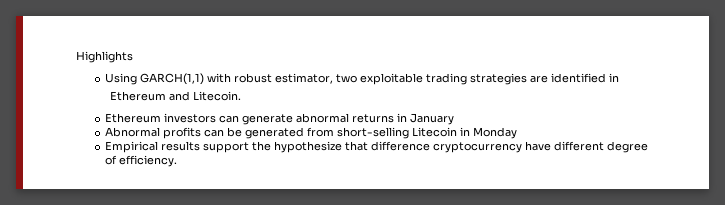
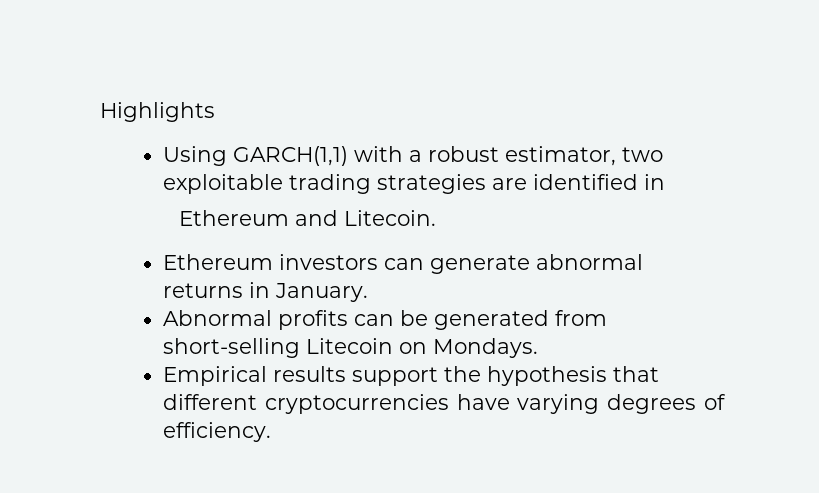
- Using GARCH(1,1) with robust estimator, two exploitable trading strategies are identified in
+ Using GARCH(1,1) with a robust estimator, two exploitable trading strategies are identified in
- Ethereum investors can generate abnormal returns in January
+ Ethereum investors can generate abnormal returns in January.
- Abnormal profits can be generated from short-selling Litecoin in Monday
+ Abnormal profits can be generated from short-selling Litecoin on Mondays.
- Empirical results support the hypothesize that difference cryptocurrency have different degree of efficiency.
+ Empirical results support the hypothesis that different cryptocurrencies have varying degrees of efficiency.

